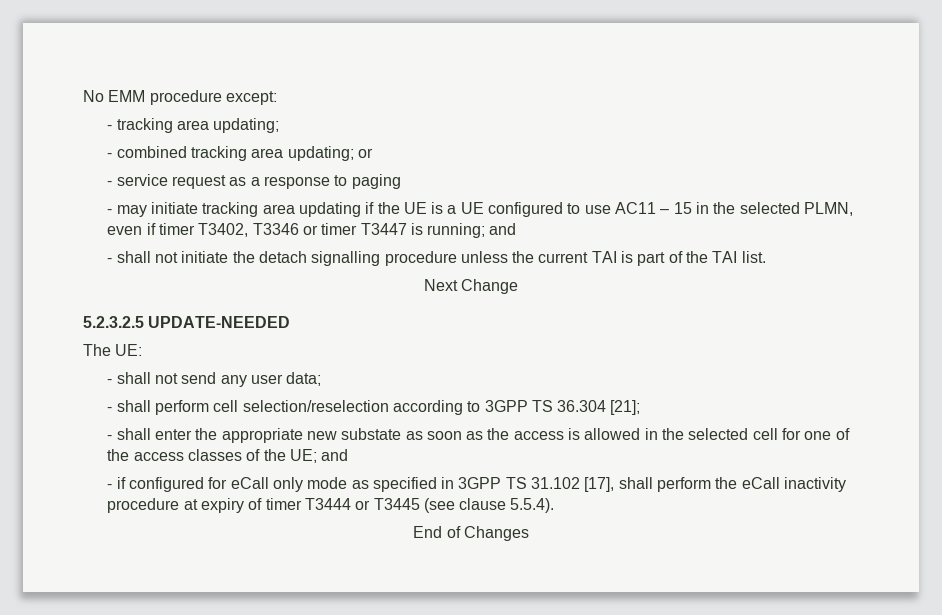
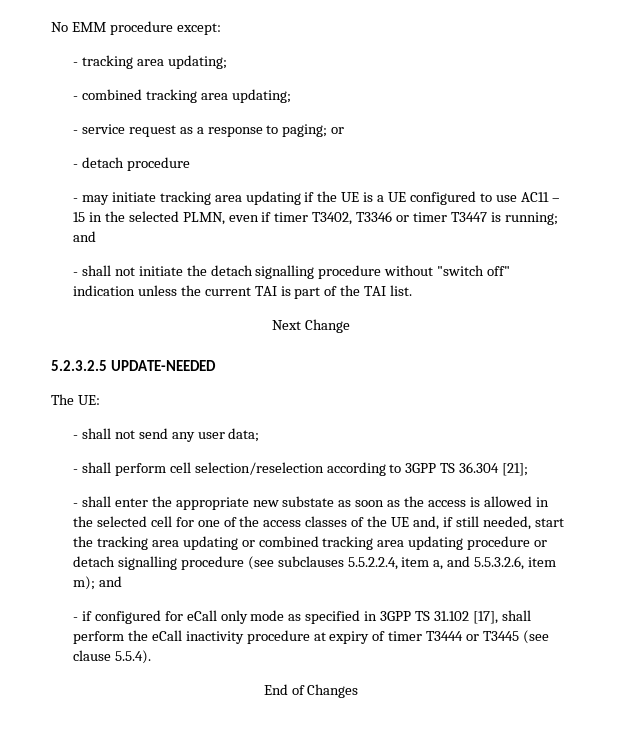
- - combined tracking area updating; or
+ - combined tracking area updating;
- - service request as a response to paging
+ - service request as a response to paging; or
+ - detach procedure
- - shall not initiate the detach signalling procedure unless the current TAI is part of the TAI list.
+ - shall not initiate the detach signalling procedure without "switch off" indication unless the current TAI is part of the TAI list.
- - shall enter the appropriate new substate as soon as the access is allowed in the selected cell for one of the access classes of the UE; and
+ - shall enter the appropriate new substate as soon as the access is allowed in the selected cell for one of the access classes of the UE and, if still needed, start the tracking area updating or combined tracking area updating procedure or detach signalling procedure (see subclauses 5.5.2.2.4, item a, and 5.5.3.2.6, item m); and

